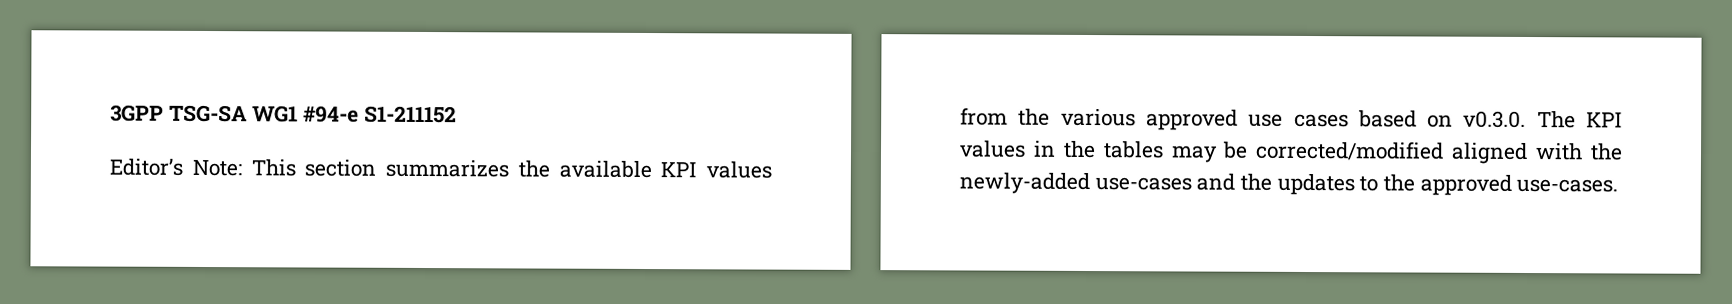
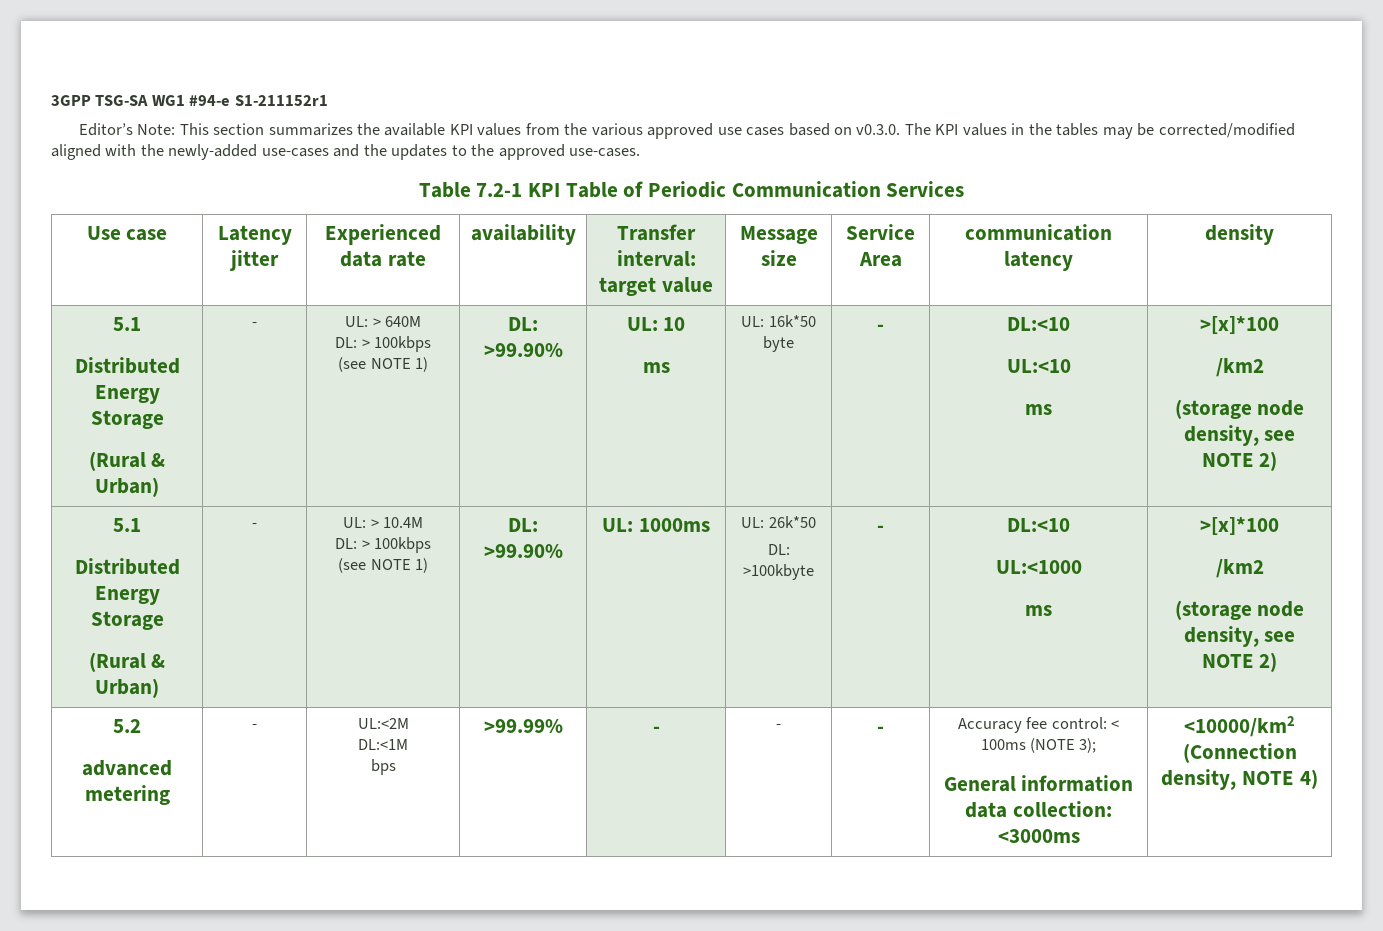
- 3GPP TSG-SA WG1 #94-e S1-211152
+ 3GPP TSG-SA WG1 #94-e S1-211152r1
+ Table 7.2-1 KPI Table of Periodic Communication Services
+ Use case | Latency jitter | Experienced data rate | availability | Transfer interval: target value | Message size | Service Area | communication latency | density
+ 5.1
+ Distributed Energy Storage
+ (Rural & Urban) | - | UL: > 640M
+ DL: > 100kbps
+ (see NOTE 1) | DL: >99.90% | UL: 10
+ ms | UL: 16k*50 byte | - | DL:<10
+ UL:<10
+ ms | >[x]*100
+ /km2
+ (storage node density, see NOTE 2)
+ 5.1
+ Distributed Energy Storage
+ (Rural & Urban) | - | UL: > 10.4M
+ DL: > 100kbps
+ (see NOTE 1) | DL: >99.90% | UL: 1000ms | UL: 26k*50
+ DL: >100kbyte | - | DL:<10
+ UL:<1000
+ ms | >[x]*100
+ /km2
+ (storage node density, see NOTE 2)
+ 5.2
+ advanced metering | - | UL:<2M
+ DL:<1M
+ bps | >99.99% | - | - | - | Accuracy fee control: < 100ms (NOTE 3);
+ General information data collection: <3000ms | <10000/km2 (Connection density, NOTE 4)

